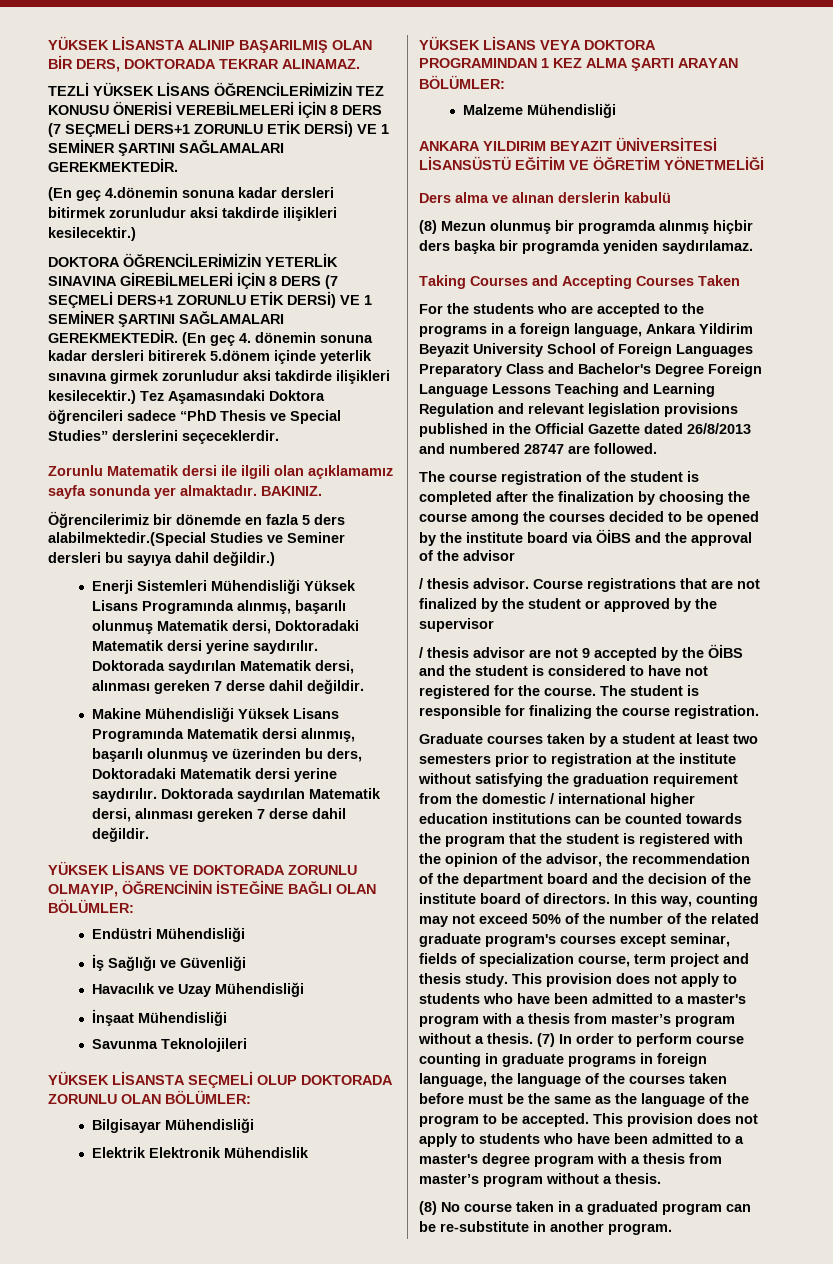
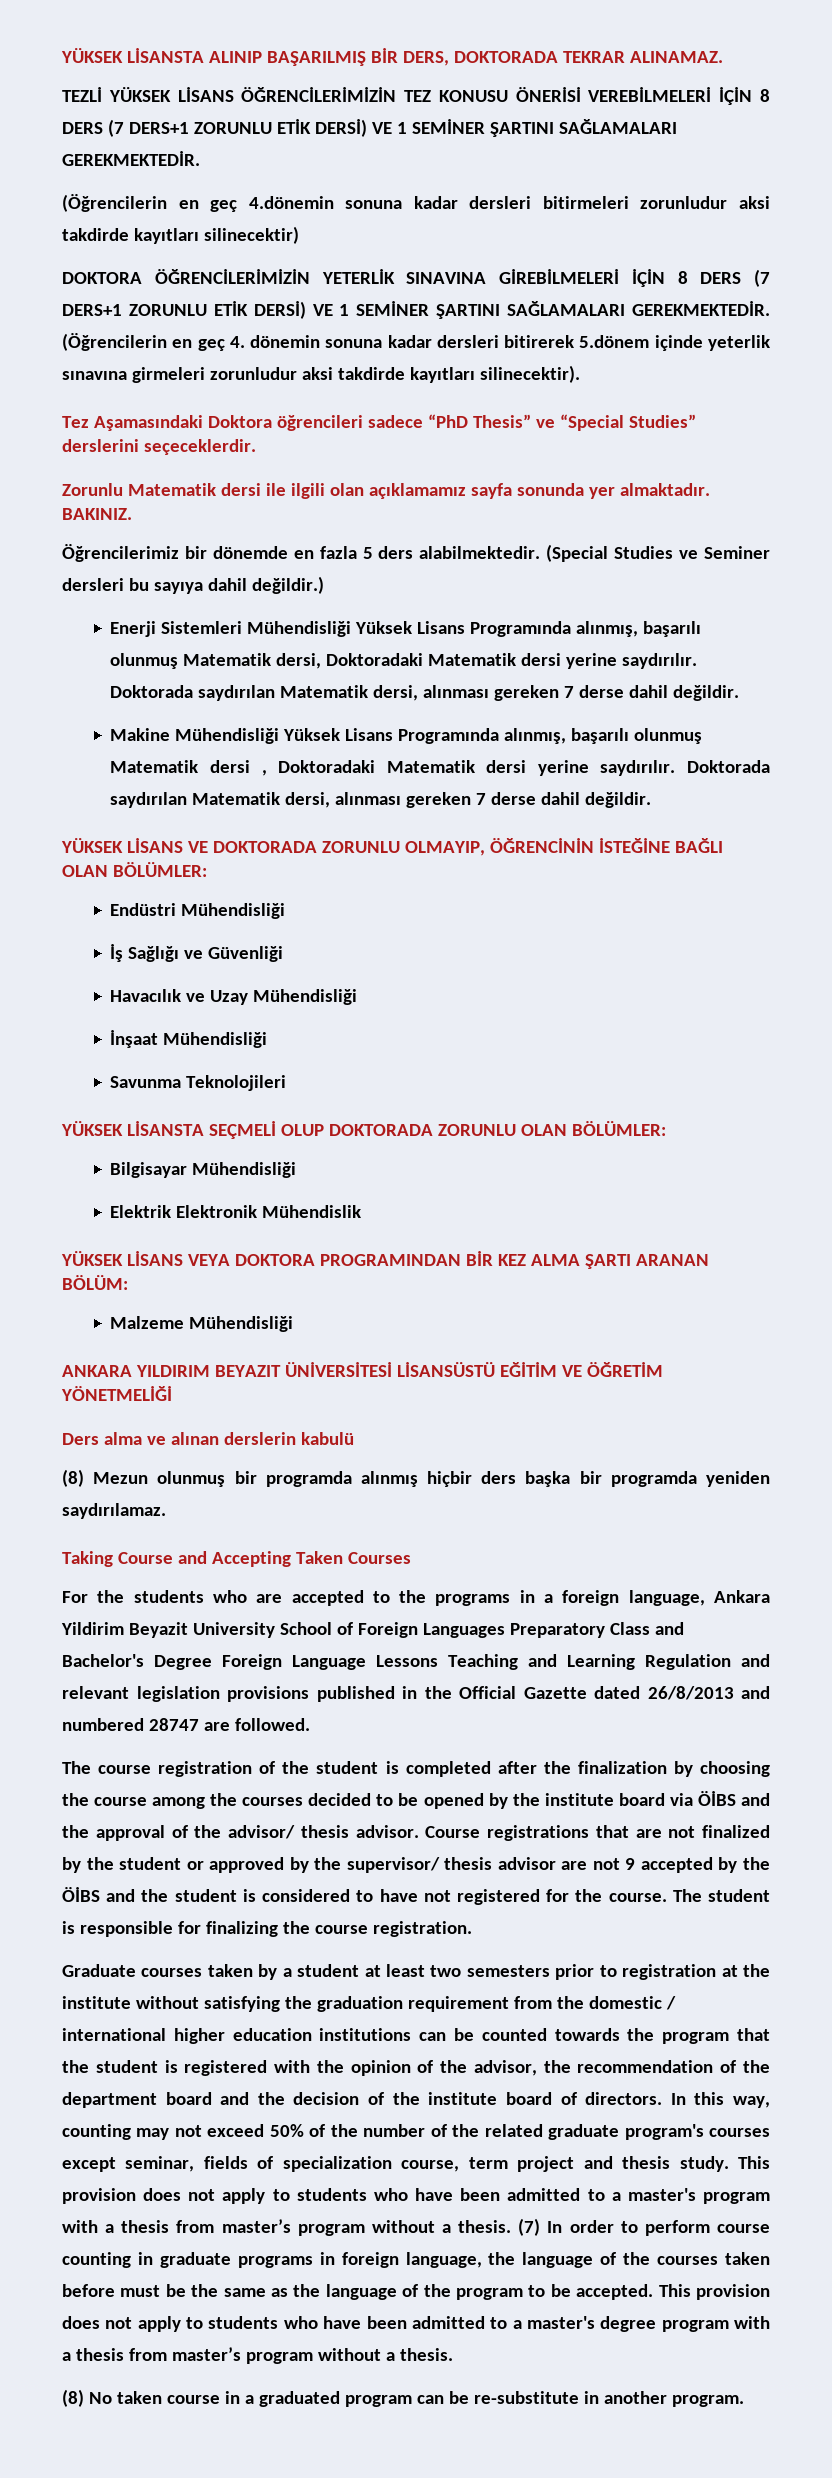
- YÜKSEK LİSANSTA ALINIP BAŞARILMIŞ OLAN BİR DERS, DOKTORADA TEKRAR ALINAMAZ.
+ YÜKSEK LİSANSTA ALINIP BAŞARILMIŞ BİR DERS, DOKTORADA TEKRAR ALINAMAZ.
- TEZLİ YÜKSEK LİSANS ÖĞRENCİLERİMİZİN TEZ KONUSU ÖNERİSİ VEREBİLMELERİ İÇİN 8 DERS (7 SEÇMELİ DERS+1 ZORUNLU ETİK DERSİ) VE 1 SEMİNER ŞARTINI SAĞLAMALARI GEREKMEKTEDİR.
+ TEZLİ YÜKSEK LİSANS ÖĞRENCİLERİMİZİN TEZ KONUSU ÖNERİSİ VEREBİLMELERİ İÇİN 8 DERS (7 DERS+1 ZORUNLU ETİK DERSİ) VE 1 SEMİNER ŞARTINI SAĞLAMALARI GEREKMEKTEDİR.
- (En geç 4.dönemin sonuna kadar dersleri bitirmek zorunludur aksi takdirde ilişikleri kesilecektir.)
+ (Öğrencilerin en geç 4.dönemin sonuna kadar dersleri bitirmeleri zorunludur aksi takdirde kayıtları silinecektir)
- DOKTORA ÖĞRENCİLERİMİZİN YETERLİK SINAVINA GİREBİLMELERİ İÇİN 8 DERS (7 SEÇMELİ DERS+1 ZORUNLU ETİK DERSİ) VE 1 SEMİNER ŞARTINI SAĞLAMALARI GEREKMEKTEDİR.
+ DOKTORA ÖĞRENCİLERİMİZİN YETERLİK SINAVINA GİREBİLMELERİ İÇİN 8 DERS (7 DERS+1 ZORUNLU ETİK DERSİ) VE 1 SEMİNER ŞARTINI SAĞLAMALARI GEREKMEKTEDİR.
- (En geç 4. dönemin sonuna kadar dersleri bitirerek 5.dönem içinde yeterlik sınavına girmek zorunludur aksi takdirde ilişikleri kesilecektir.) Tez Aşamasındaki Doktora öğrencileri sadece “PhD Thesis ve Special Studies” derslerini seçeceklerdir.
+ (Öğrencilerin en geç 4. dönemin sonuna kadar dersleri bitirerek 5.dönem içinde yeterlik sınavına girmeleri zorunludur aksi takdirde kayıtları silinecektir).
+ Tez Aşamasındaki Doktora öğrencileri sadece “PhD Thesis” ve “Special Studies” derslerini seçeceklerdir.
- Öğrencilerimiz bir dönemde en fazla 5 ders alabilmektedir.(Special Studies ve Seminer dersleri bu sayıya dahil değildir.)
+ Öğrencilerimiz bir dönemde en fazla 5 ders alabilmektedir. (Special Studies ve Seminer dersleri bu sayıya dahil değildir.)
- Makine Mühendisliği Yüksek Lisans Programında Matematik dersi alınmış, başarılı olunmuş ve üzerinden bu ders, Doktoradaki Matematik dersi yerine saydırılır.
+ Makine Mühendisliği Yüksek Lisans Programında alınmış, başarılı olunmuş Matematik dersi , Doktoradaki Matematik dersi yerine saydırılır.
- YÜKSEK LİSANS VEYA DOKTORA PROGRAMINDAN 1 KEZ ALMA ŞARTI ARAYAN BÖLÜMLER:
+ YÜKSEK LİSANS VEYA DOKTORA PROGRAMINDAN BİR KEZ ALMA ŞARTI ARANAN BÖLÜM:
- Taking Courses and Accepting Courses Taken
+ Taking Course and Accepting Taken Courses
- The course registration of the student is completed after the finalization by choosing the course among the courses decided to be opened by the institute board via ÖİBS and the approval of the advisor
- / thesis advisor.
+ The course registration of the student is completed after the finalization by choosing the course among the courses decided to be opened by the institute board via ÖİBS and the approval of the advisor/ thesis advisor.
- Course registrations that are not finalized by the student or approved by the supervisor
- / thesis advisor are not 9 accepted by the ÖİBS and the student is considered to have not registered for the course.
+ Course registrations that are not finalized by the student or approved by the supervisor/ thesis advisor are not 9 accepted by the ÖİBS and the student is considered to have not registered for the course.
- (8) No course taken in a graduated program can be re-substitute in another program.
+ (8) No taken course in a graduated program can be re-substitute in another program.

